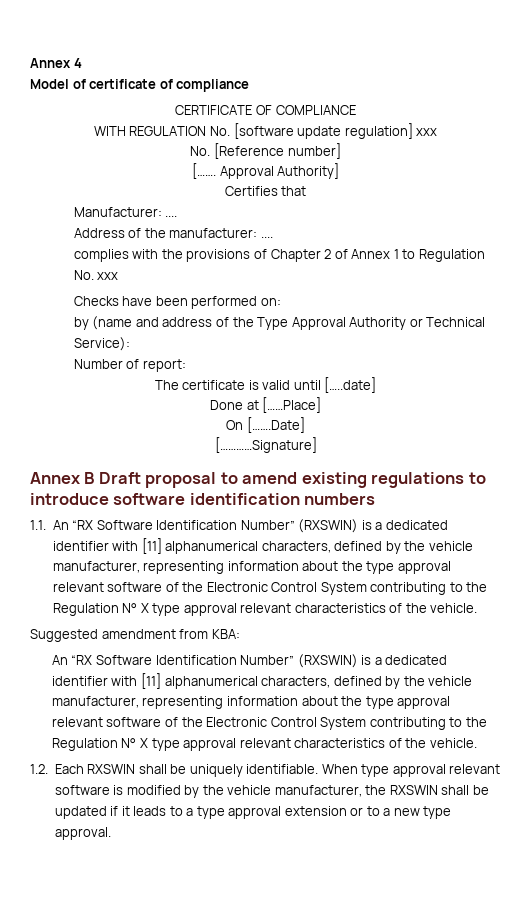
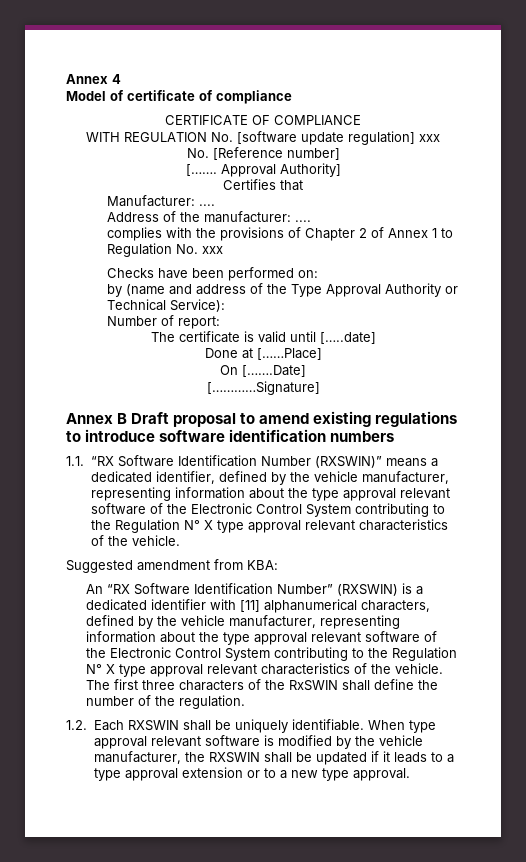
- 1.1. An “RX Software Identification Number” (RXSWIN) is a dedicated identifier with [11] alphanumerical characters, defined by the vehicle manufacturer, representing information about the type approval relevant software of the Electronic Control System contributing to the Regulation N° X type approval relevant characteristics of the vehicle.
+ 1.1. “RX Software Identification Number (RXSWIN)” means a dedicated identifier, defined by the vehicle manufacturer, representing information about the type approval relevant software of the Electronic Control System contributing to the Regulation N° X type approval relevant characteristics of the vehicle.
+ The first three characters of the RxSWIN shall define the number of the regulation.

